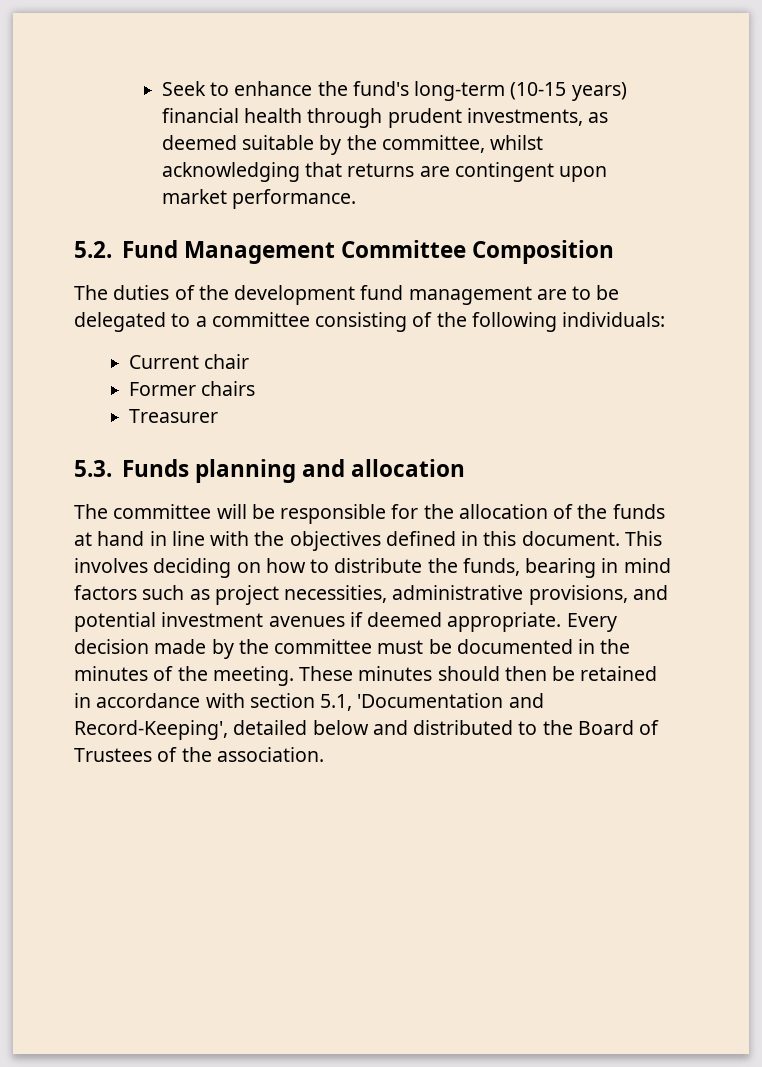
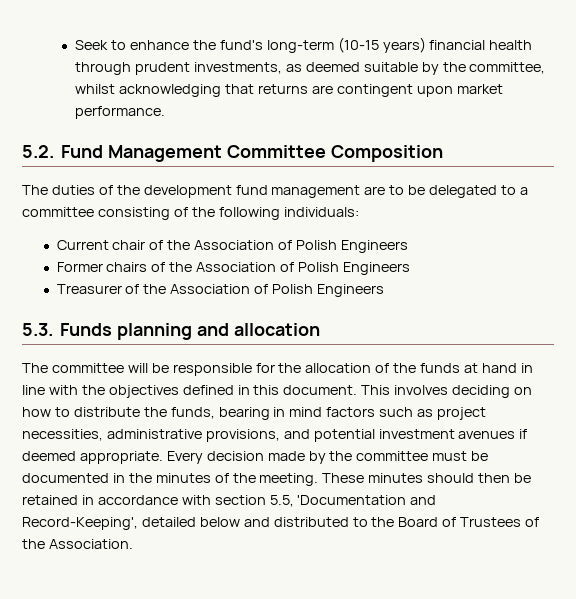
- Current chair
- Former chairs
- Treasurer
+ Current chair of the Association of Polish Engineers
+ Former chairs of the Association of Polish Engineers
+ Treasurer of the Association of Polish Engineers
- These minutes should then be retained in accordance with section 5.1, 'Documentation and Record-Keeping', detailed below and distributed to the Board of Trustees of the association.
+ These minutes should then be retained in accordance with section 5.5, 'Documentation and Record-Keeping', detailed below and distributed to the Board of Trustees of the Association.

